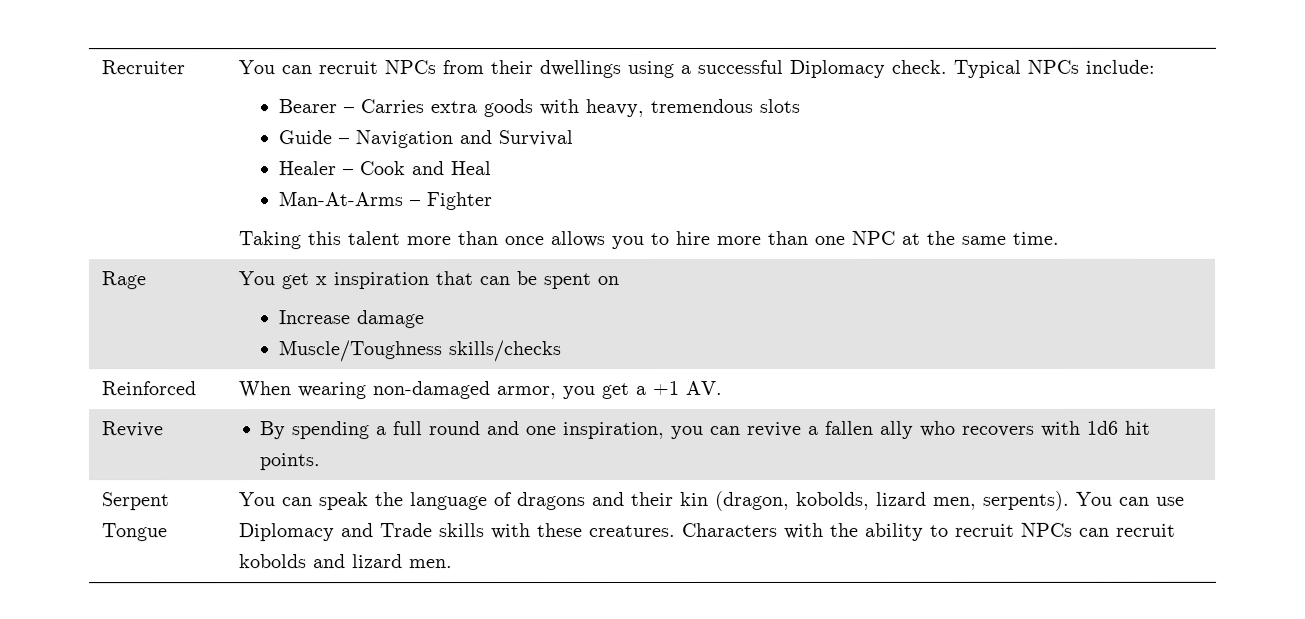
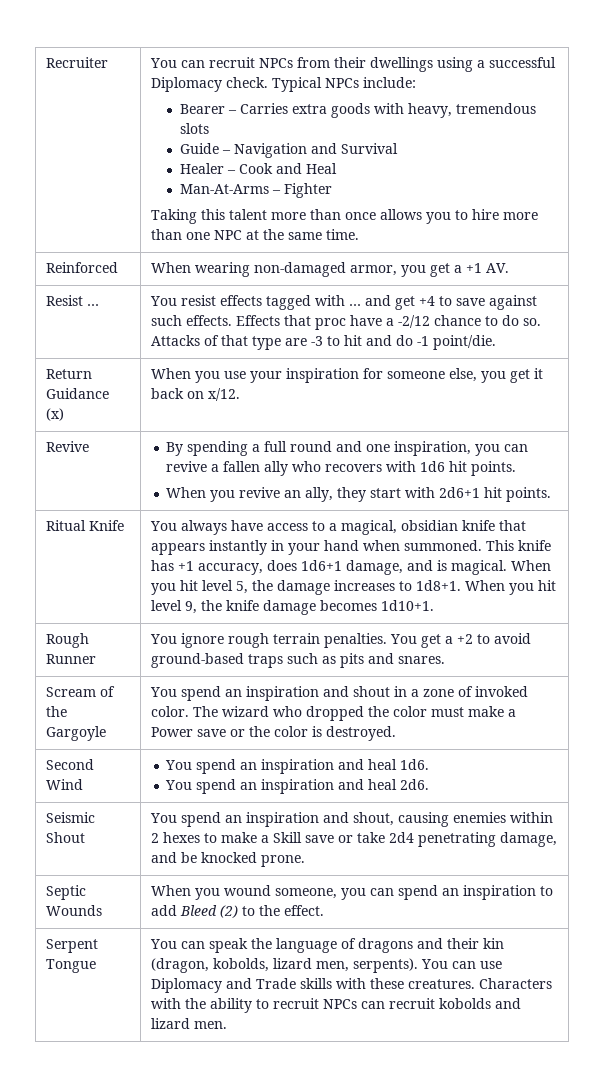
- Rage | You get x inspiration that can be spent on
- Increase damage
- Muscle/Toughness skills/checks
+ Resist … | You resist effects tagged with … and get +4 to save against such effects. Effects that proc have a -2/12 chance to do so. Attacks of that type are -3 to hit and do -1 point/die.
+ Return Guidance (x) | When you use your inspiration for someone else, you get it back on x/12.
  Revive | By spending a full round and one inspiration, you can revive a fallen ally who recovers with 1d6 hit points.
+ When you revive an ally, they start with 2d6+1 hit points.
+ Ritual Knife | You always have access to a magical, obsidian knife that appears instantly in your hand when summoned. This knife has +1 accuracy, does 1d6+1 damage, and is magical. When you hit level 5, the damage increases to 1d8+1. When you hit level 9, the knife damage becomes 1d10+1.
+ Rough Runner | You ignore rough terrain penalties. You get a +2 to avoid ground-based traps such as pits and snares.
+ Scream of the Gargoyle | You spend an inspiration and shout in a zone of invoked color. The wizard who dropped the color must make a Power save or the color is destroyed.
+ Second Wind | You spend an inspiration and heal 1d6.
+ You spend an inspiration and heal 2d6.
+ Seismic Shout | You spend an inspiration and shout, causing enemies within 2 hexes to make a Skill save or take 2d4 penetrating damage, and be knocked prone.
+ Septic Wounds | When you wound someone, you can spend an inspiration to add Bleed (2) to the effect.

